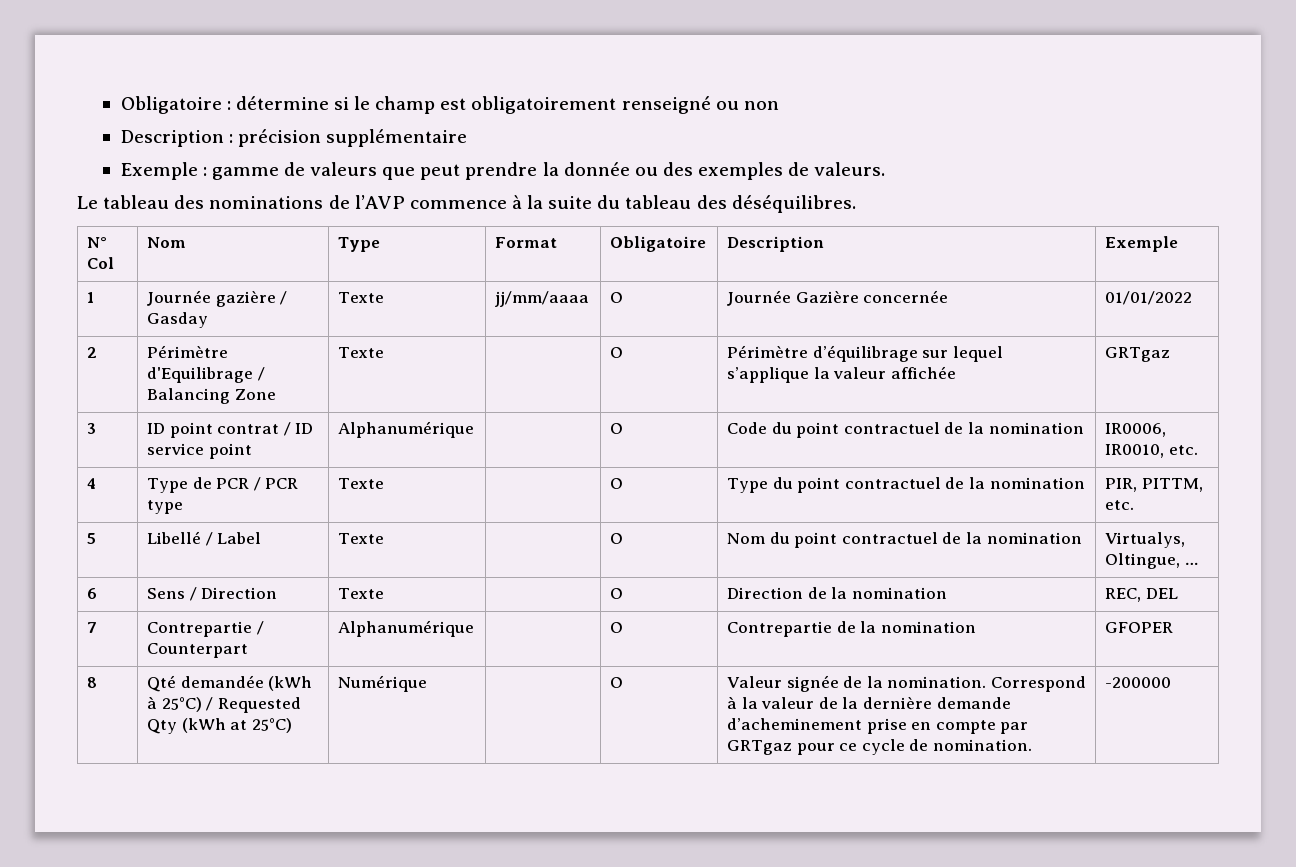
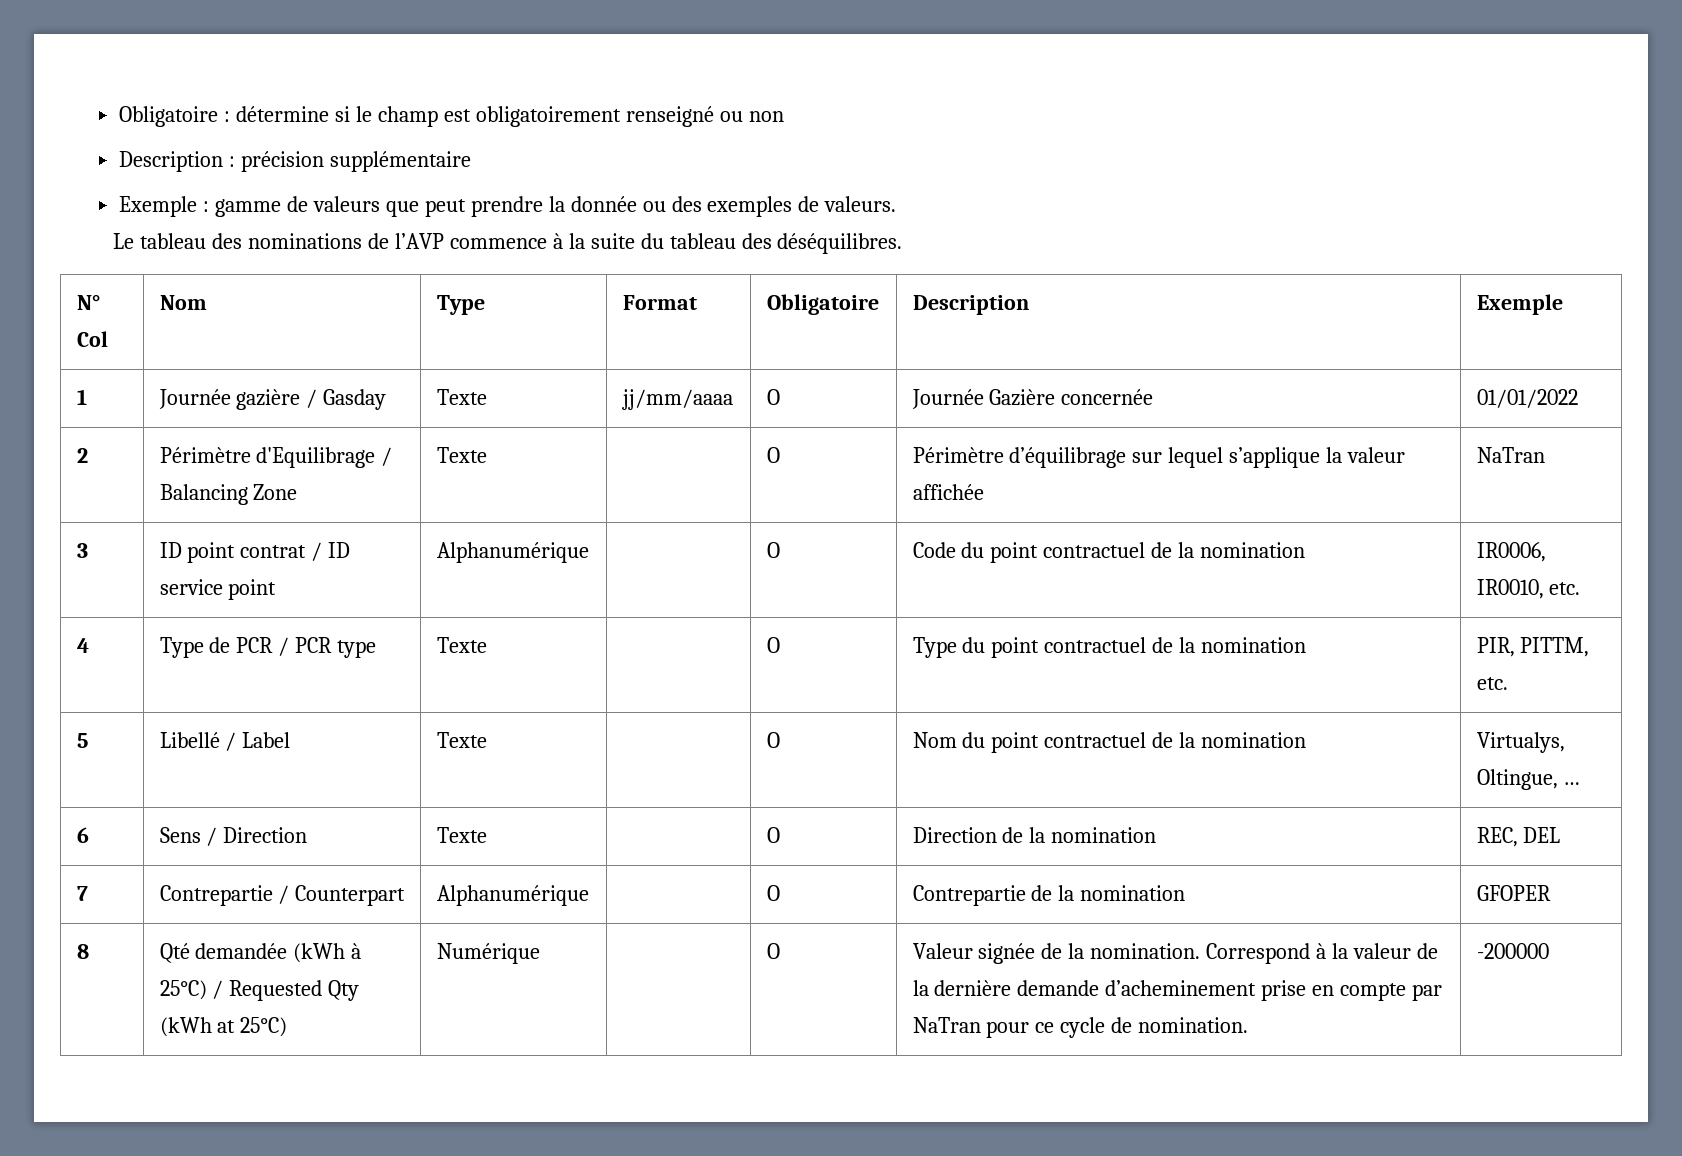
- 2 | Périmètre d'Equilibrage / Balancing Zone | Texte | | O | Périmètre d’équilibrage sur lequel s’applique la valeur affichée | GRTgaz
+ 2 | Périmètre d'Equilibrage / Balancing Zone | Texte | | O | Périmètre d’équilibrage sur lequel s’applique la valeur affichée | NaTran
- 8 | Qté demandée (kWh à 25°C) / Requested Qty (kWh at 25°C) | Numérique | | O | Valeur signée de la nomination. Correspond à la valeur de la dernière demande d’acheminement prise en compte par GRTgaz pour ce cycle de nomination. | -200000
+ 8 | Qté demandée (kWh à 25°C) / Requested Qty (kWh at 25°C) | Numérique | | O | Valeur signée de la nomination. Correspond à la valeur de la dernière demande d’acheminement prise en compte par NaTran pour ce cycle de nomination. | -200000

